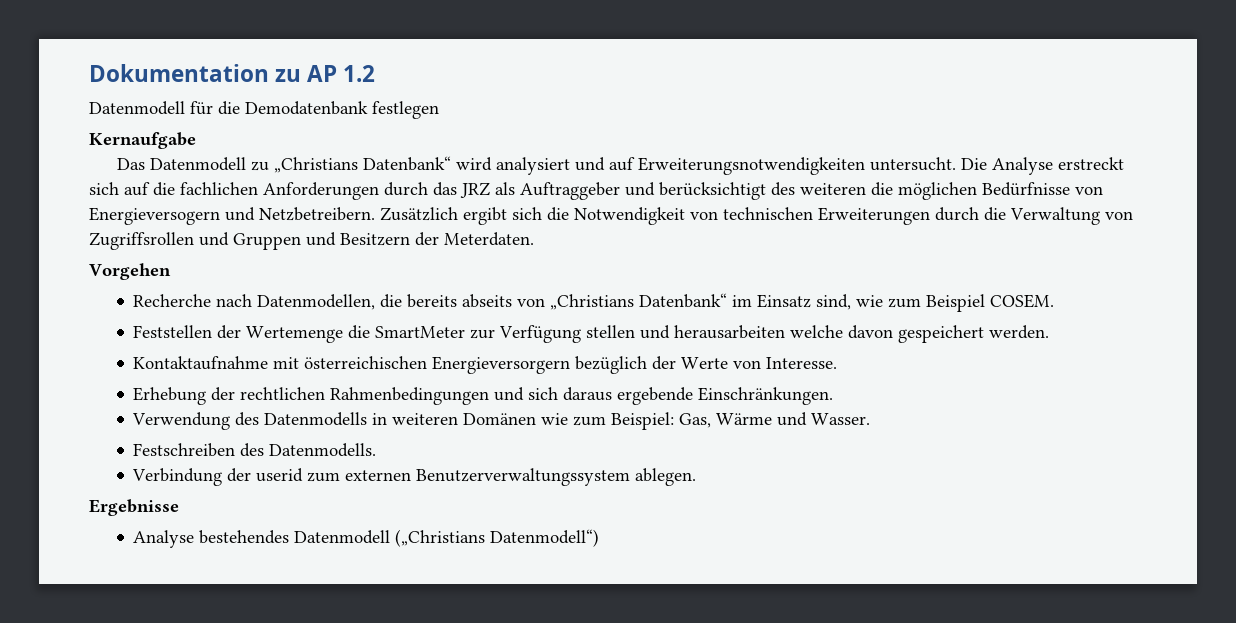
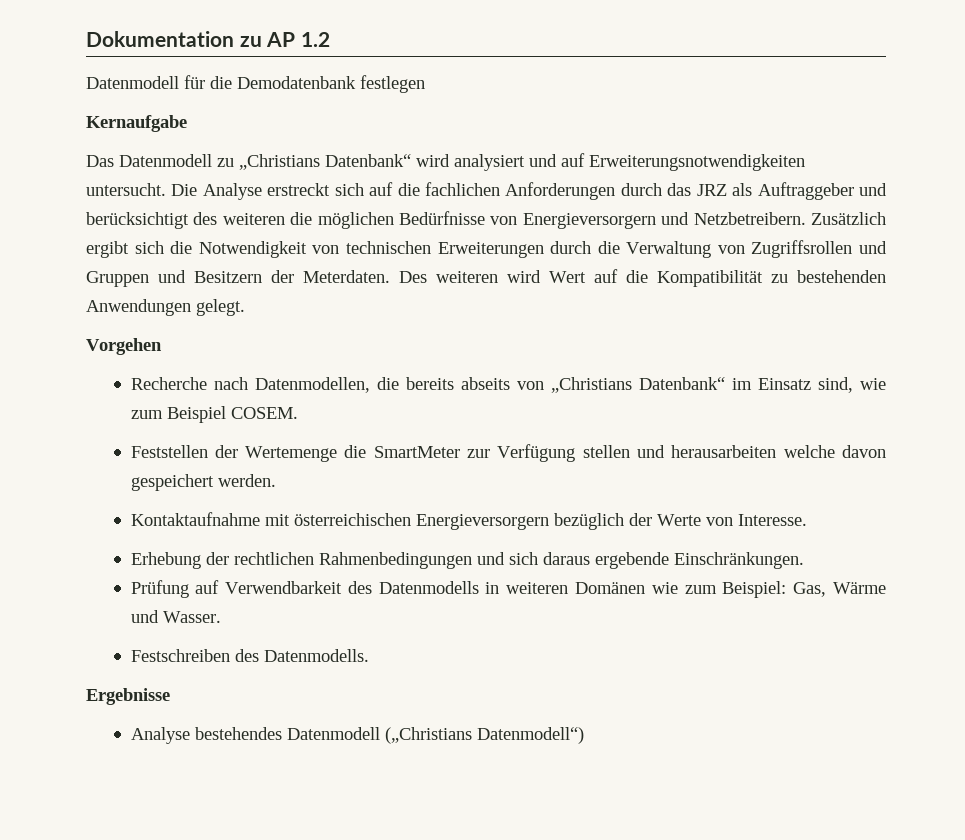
- Die Analyse erstreckt sich auf die fachlichen Anforderungen durch das JRZ als Auftraggeber und berücksichtigt des weiteren die möglichen Bedürfnisse von Energieversogern und Netzbetreibern.
+ Die Analyse erstreckt sich auf die fachlichen Anforderungen durch das JRZ als Auftraggeber und berücksichtigt des weiteren die möglichen Bedürfnisse von Energieversorgern und Netzbetreibern.
+ Des weiteren wird Wert auf die Kompatibilität zu bestehenden Anwendungen gelegt.
- Verwendung des Datenmodells in weiteren Domänen wie zum Beispiel: Gas, Wärme und Wasser.
+ Prüfung auf Verwendbarkeit des Datenmodells in weiteren Domänen wie zum Beispiel: Gas, Wärme und Wasser.
- Verbindung der userid zum externen Benutzerverwaltungssystem ablegen.

